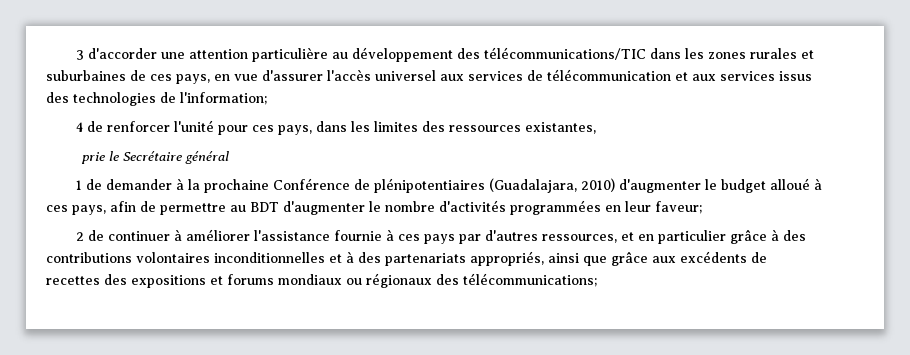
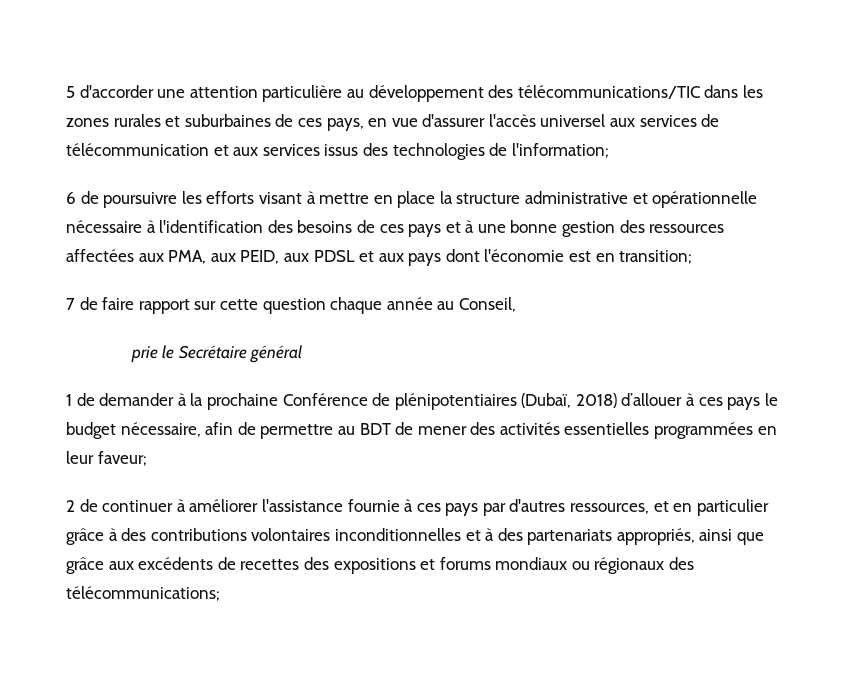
- 3 d'accorder une attention particulière au développement des télécommunications/TIC dans les zones rurales et suburbaines de ces pays, en vue d'assurer l'accès universel aux services de télécommunication et aux services issus des technologies de l'information;
+ 5 d'accorder une attention particulière au développement des télécommunications/TIC dans les zones rurales et suburbaines de ces pays, en vue d'assurer l'accès universel aux services de télécommunication et aux services issus des technologies de l'information;
- 4 de renforcer l'unité pour ces pays, dans les limites des ressources existantes,
+ 6 de poursuivre les efforts visant à mettre en place la structure administrative et opérationnelle nécessaire à l'identification des besoins de ces pays et à une bonne gestion des ressources affectées aux PMA, aux PEID, aux PDSL et aux pays dont l'économie est en transition;
+ 7 de faire rapport sur cette question chaque année au Conseil,
- 1 de demander à la prochaine Conférence de plénipotentiaires (Guadalajara, 2010) d'augmenter le budget alloué à ces pays, afin de permettre au BDT d'augmenter le nombre d'activités programmées en leur faveur;
+ 1 de demander à la prochaine Conférence de plénipotentiaires (Dubaï, 2018) d’allouer à ces pays le budget nécessaire, afin de permettre au BDT de mener des activités essentielles programmées en leur faveur;

